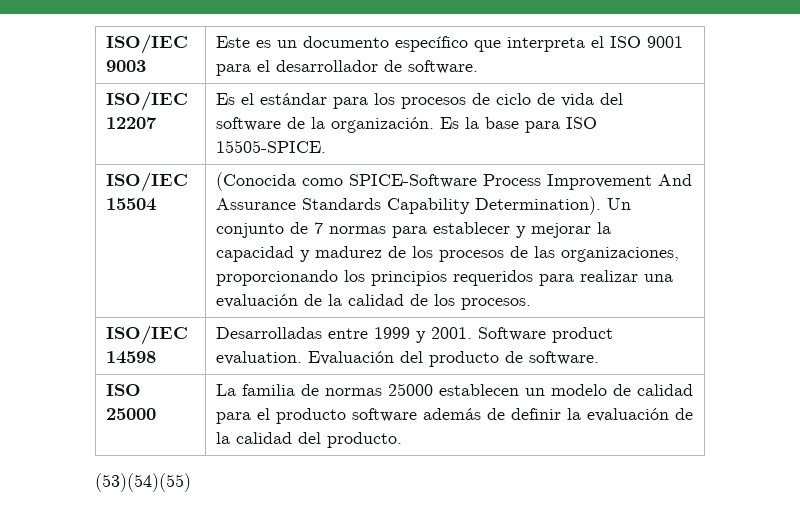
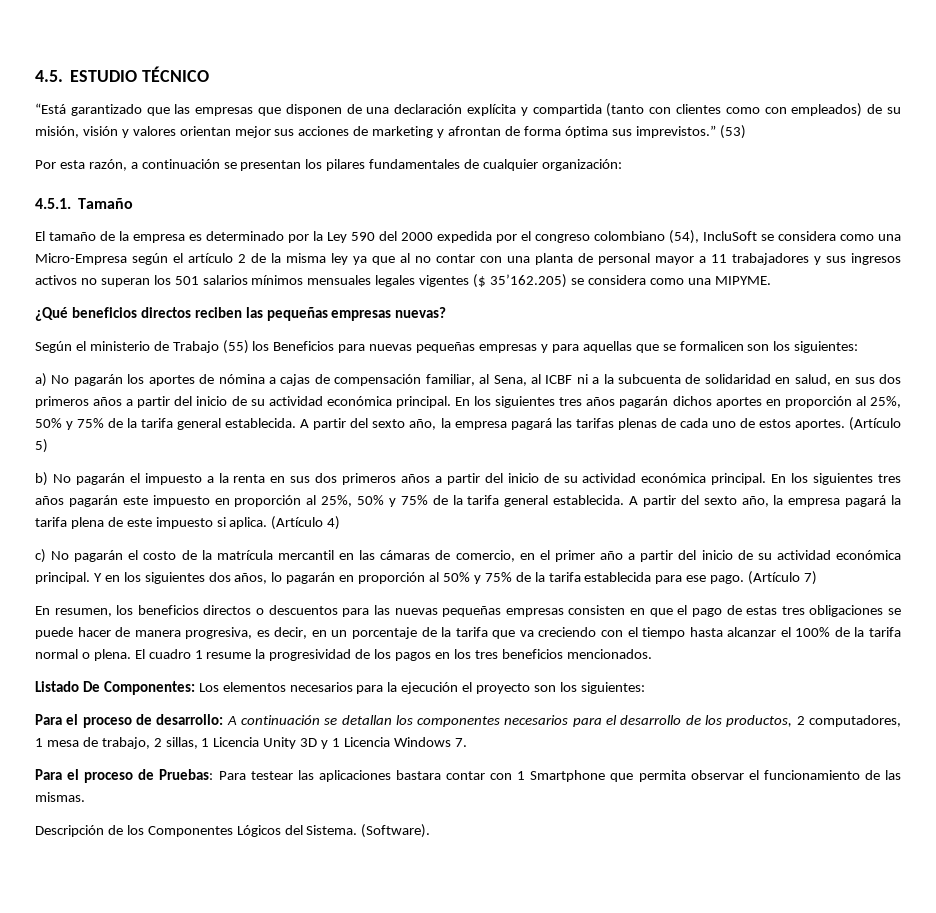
- ISO/IEC 9003 | Este es un documento específico que interpreta el ISO 9001 para el desarrollador de software.
- ISO/IEC 12207 | Es el estándar para los procesos de ciclo de vida del software de la organización. Es la base para ISO 15505-SPICE.
- ISO/IEC 15504 | (Conocida como SPICE-Software Process Improvement And Assurance Standards Capability Determination). Un conjunto de 7 normas para establecer y mejorar la capacidad y madurez de los procesos de las organizaciones, proporcionando los principios requeridos para realizar una evaluación de la calidad de los procesos.
- ISO/IEC 14598 | Desarrolladas entre 1999 y 2001. Software product evaluation. Evaluación del producto de software.
- ISO 25000 | La familia de normas 25000 establecen un modelo de calidad para el producto software además de definir la evaluación de la calidad del producto.
- (53)(54)(55)
+ 4.5. ESTUDIO TÉCNICO
+ “Está garantizado que las empresas que disponen de una declaración explícita y compartida (tanto con clientes como con empleados) de su misión, visión y valores orientan mejor sus acciones de marketing y afrontan de forma óptima sus imprevistos.” (53)
+ Por esta razón, a continuación se presentan los pilares fundamentales de cualquier organización:
+ 4.5.1. Tamaño
+ El tamaño de la empresa es determinado por la Ley 590 del 2000 expedida por el congreso colombiano (54), IncluSoft se considera como una Micro-Empresa según el artículo 2 de la misma ley ya que al no contar con una planta de personal mayor a 11 trabajadores y sus ingresos activos no superan los 501 salarios mínimos mensuales legales vigentes ($ 35’162.205) se considera como una MIPYME.
+ ¿Qué beneficios directos reciben las pequeñas empresas nuevas?
+ Según el ministerio de Trabajo (55) los Beneficios para nuevas pequeñas empresas y para aquellas que se formalicen son los siguientes:
+ a) No pagarán los aportes de nómina a cajas de compensación familiar, al Sena, al ICBF ni a la subcuenta de solidaridad en salud, en sus dos primeros años a partir del inicio de su actividad económica principal. En los siguientes tres años pagarán dichos aportes en proporción al 25%, 50% y 75% de la tarifa general establecida. A partir del sexto año, la empresa pagará las tarifas plenas de cada uno de estos aportes. (Artículo 5)
+ b) No pagarán el impuesto a la renta en sus dos primeros años a partir del inicio de su actividad económica principal. En los siguientes tres años pagarán este impuesto en proporción al 25%, 50% y 75% de la tarifa general establecida. A partir del sexto año, la empresa pagará la tarifa plena de este impuesto si aplica. (Artículo 4)
+ c) No pagarán el costo de la matrícula mercantil en las cámaras de comercio, en el primer año a partir del inicio de su actividad económica principal. Y en los siguientes dos años, lo pagarán en proporción al 50% y 75% de la tarifa establecida para ese pago. (Artículo 7)
+ En resumen, los beneficios directos o descuentos para las nuevas pequeñas empresas consisten en que el pago de estas tres obligaciones se puede hacer de manera progresiva, es decir, en un porcentaje de la tarifa que va creciendo con el tiempo hasta alcanzar el 100% de la tarifa normal o plena. El cuadro 1 resume la progresividad de los pagos en los tres beneficios mencionados.
+ Listado De Componentes: Los elementos necesarios para la ejecución el proyecto son los siguientes:
+ Para el proceso de desarrollo: A continuación se detallan los componentes necesarios para el desarrollo de los productos, 2 computadores, 1 mesa de trabajo, 2 sillas, 1 Licencia Unity 3D y 1 Licencia Windows 7.
+ Para el proceso de Pruebas: Para testear las aplicaciones bastara contar con 1 Smartphone que permita observar el funcionamiento de las mismas.
+ Descripción de los Componentes Lógicos del Sistema. (Software).

